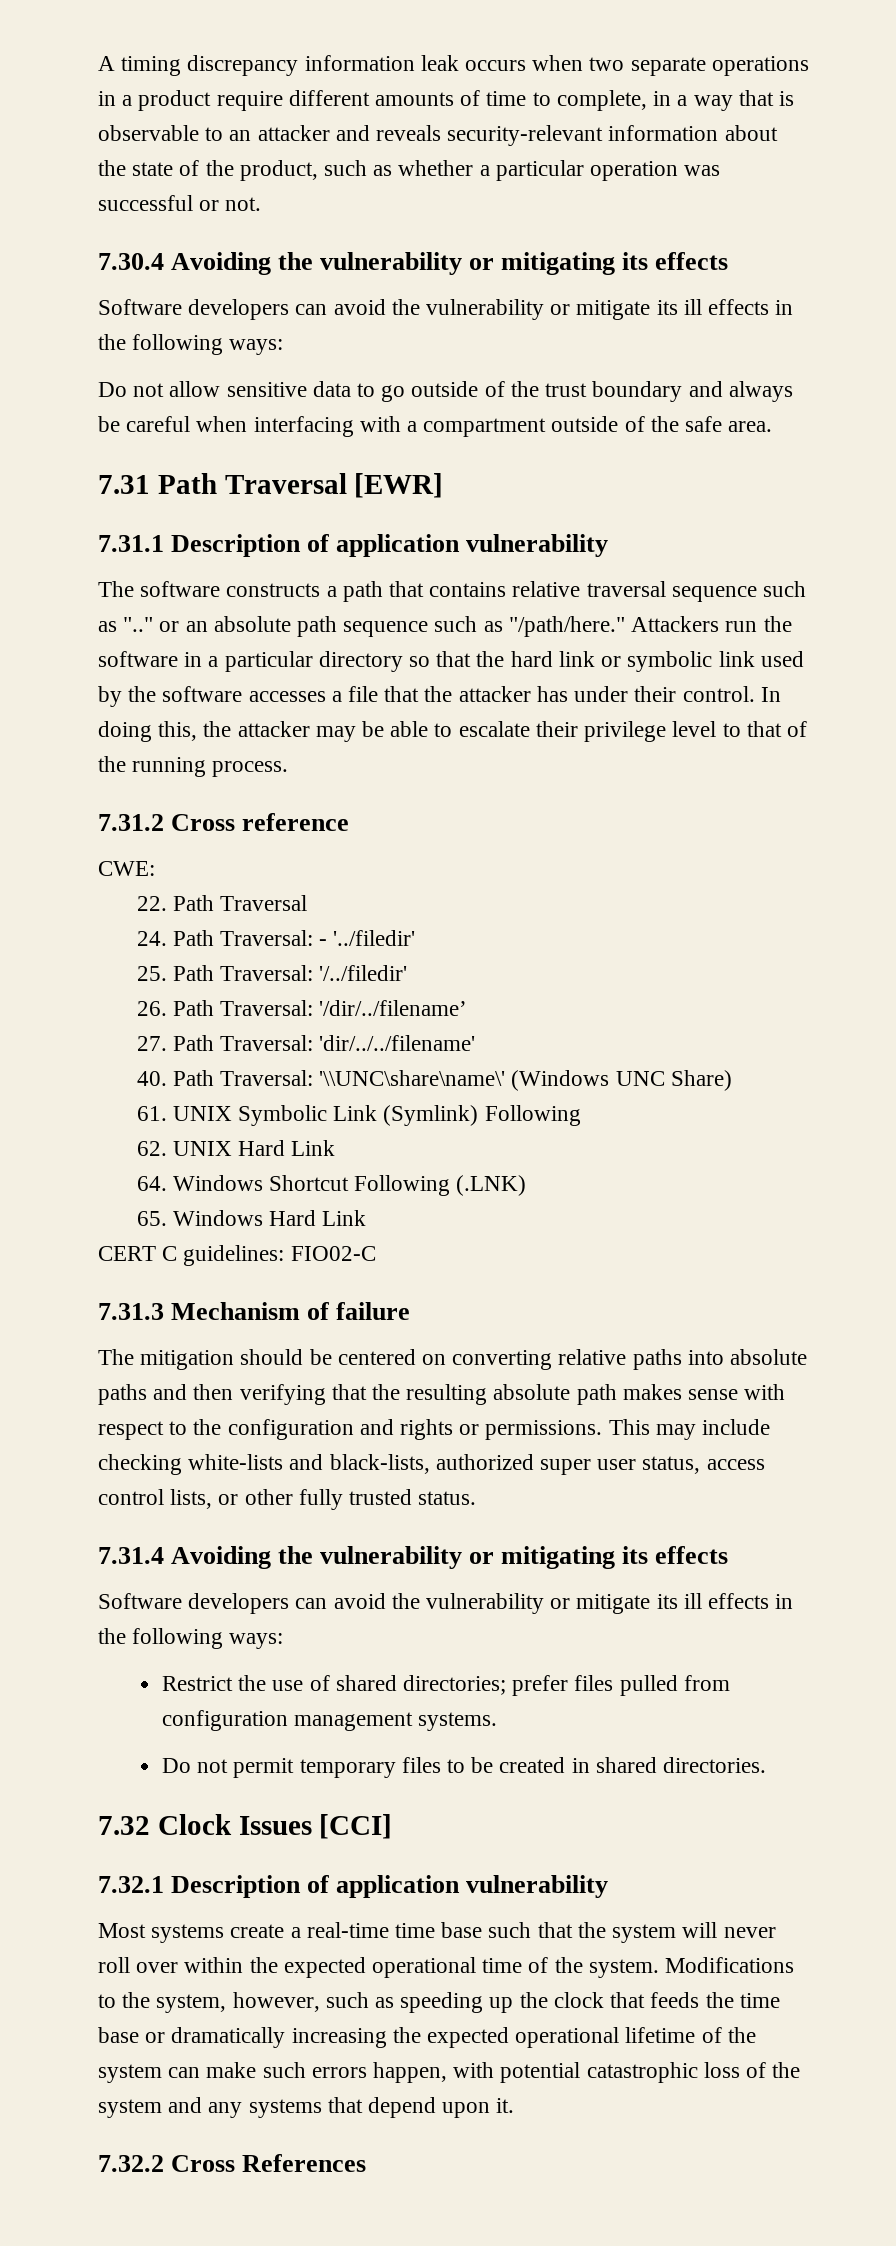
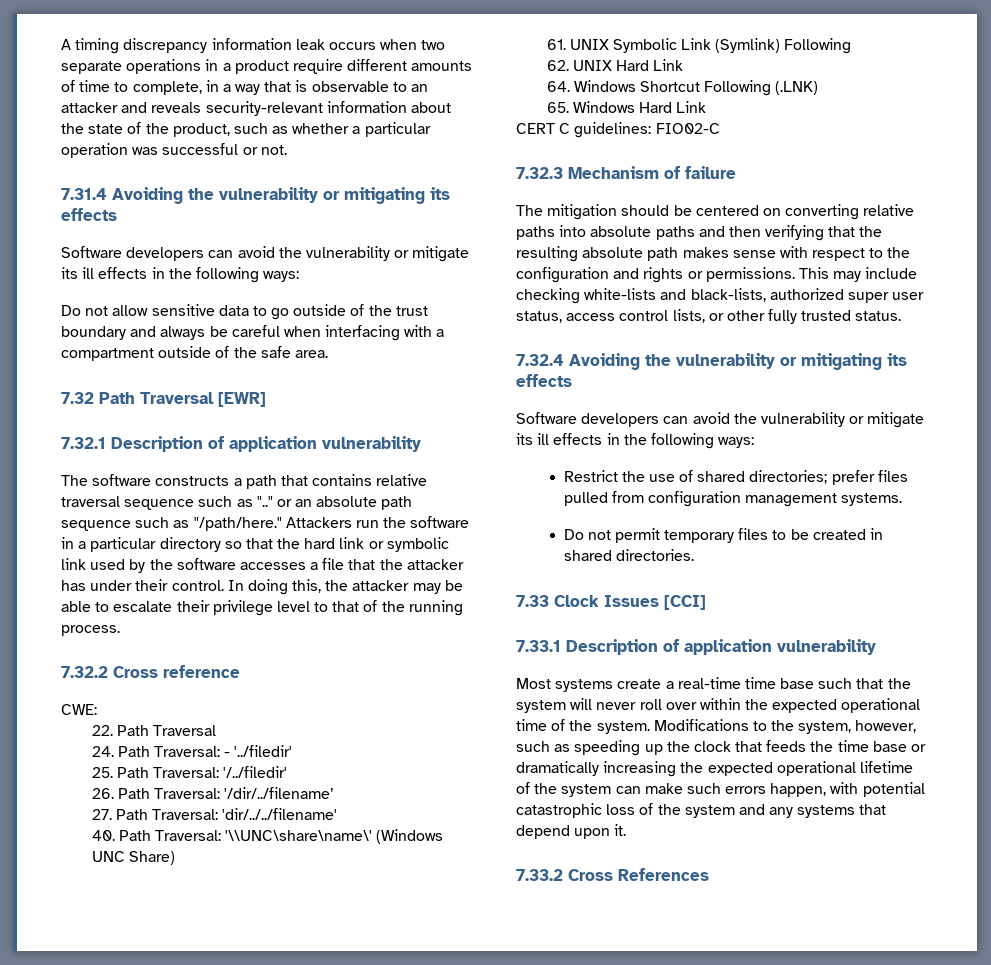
- 7.30.4 Avoiding the vulnerability or mitigating its effects
+ 7.31.4 Avoiding the vulnerability or mitigating its effects
- 7.31 Path Traversal [EWR]
+ 7.32 Path Traversal [EWR]
- 7.31.1 Description of application vulnerability
+ 7.32.1 Description of application vulnerability
- 7.31.2 Cross reference
+ 7.32.2 Cross reference
- 7.31.3 Mechanism of failure
+ 7.32.3 Mechanism of failure
- 7.31.4 Avoiding the vulnerability or mitigating its effects
+ 7.32.4 Avoiding the vulnerability or mitigating its effects
- 7.32 Clock Issues [CCI]
+ 7.33 Clock Issues [CCI]
- 7.32.1 Description of application vulnerability
+ 7.33.1 Description of application vulnerability
- 7.32.2 Cross References
+ 7.33.2 Cross References

